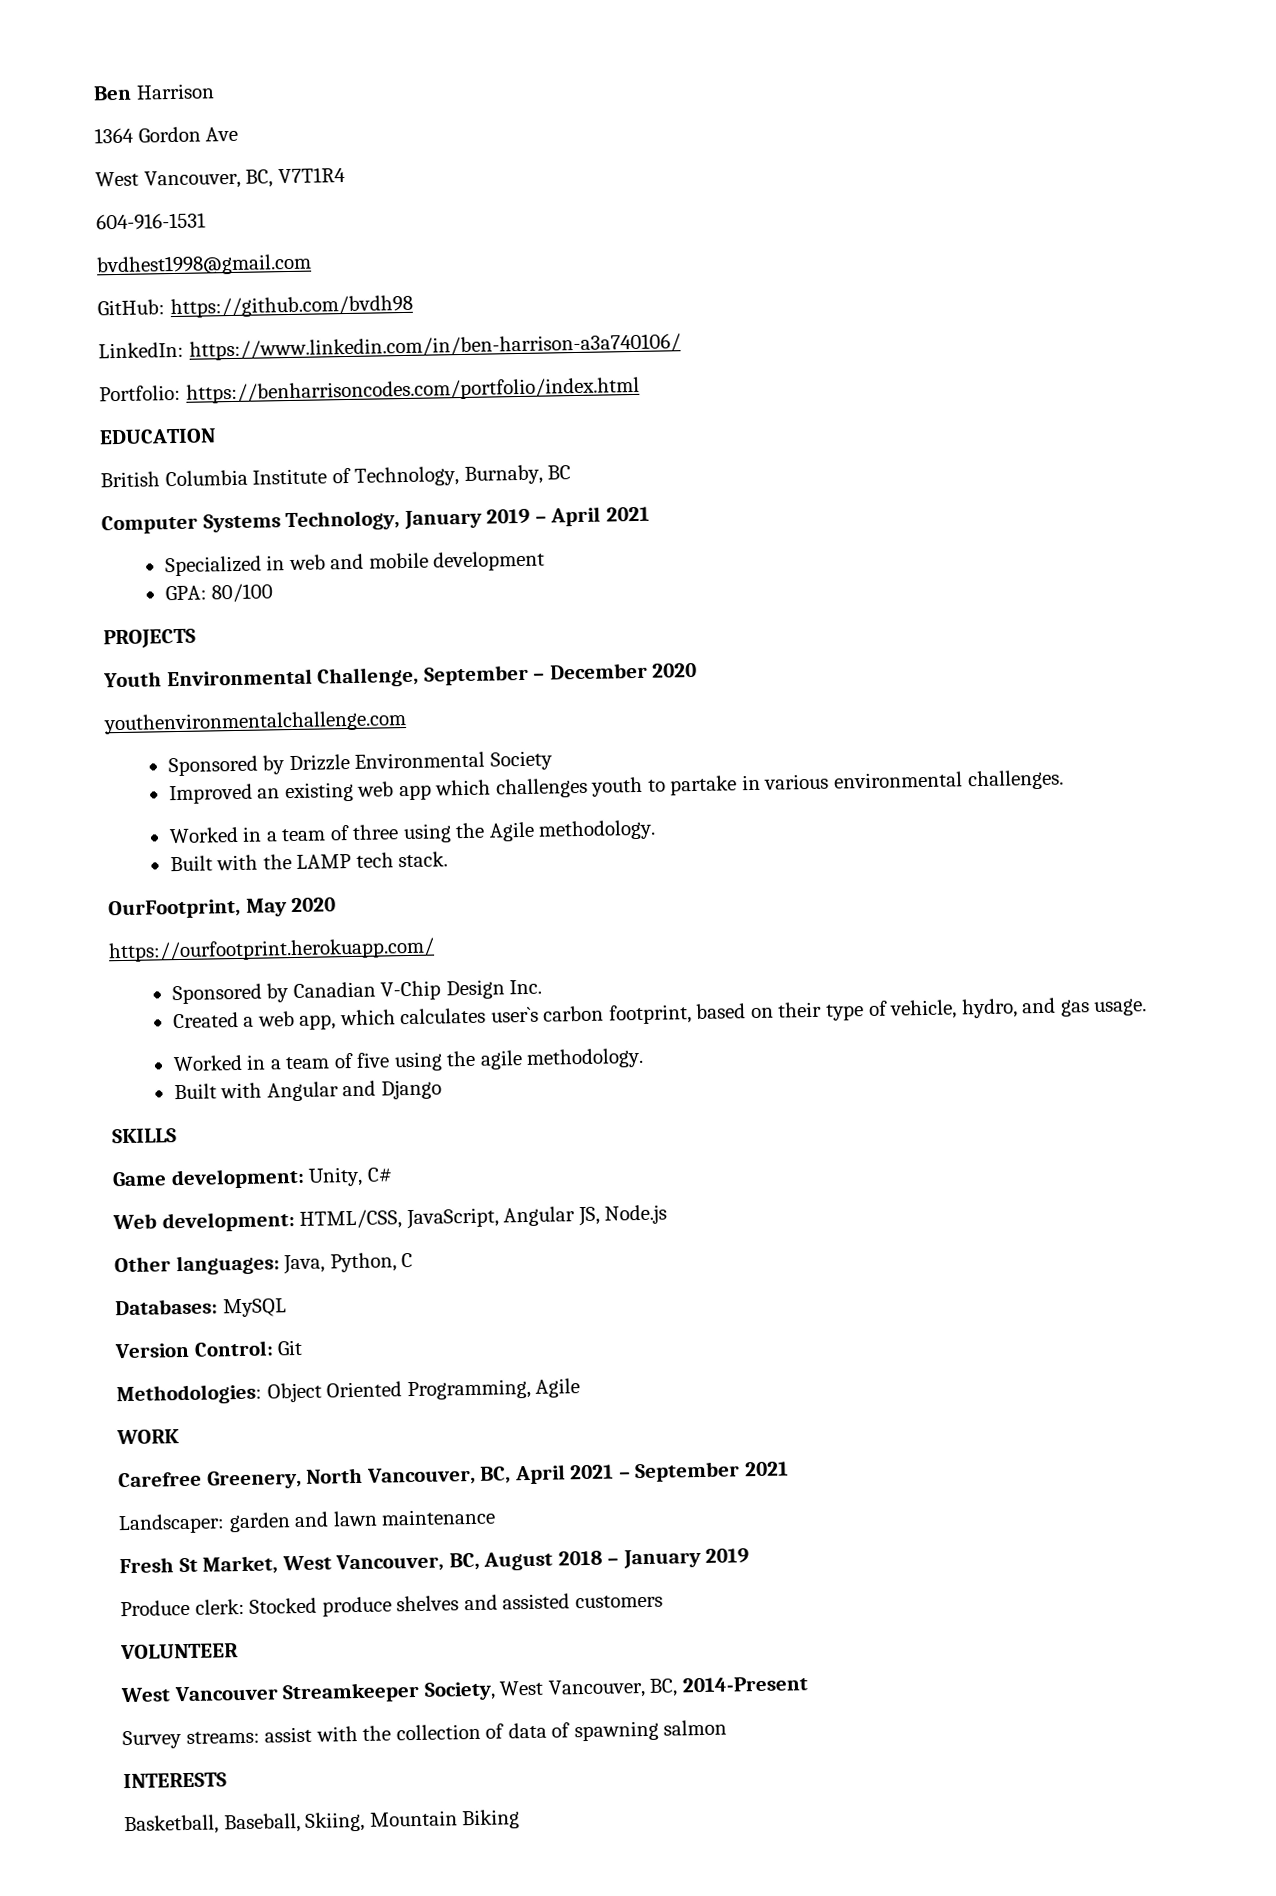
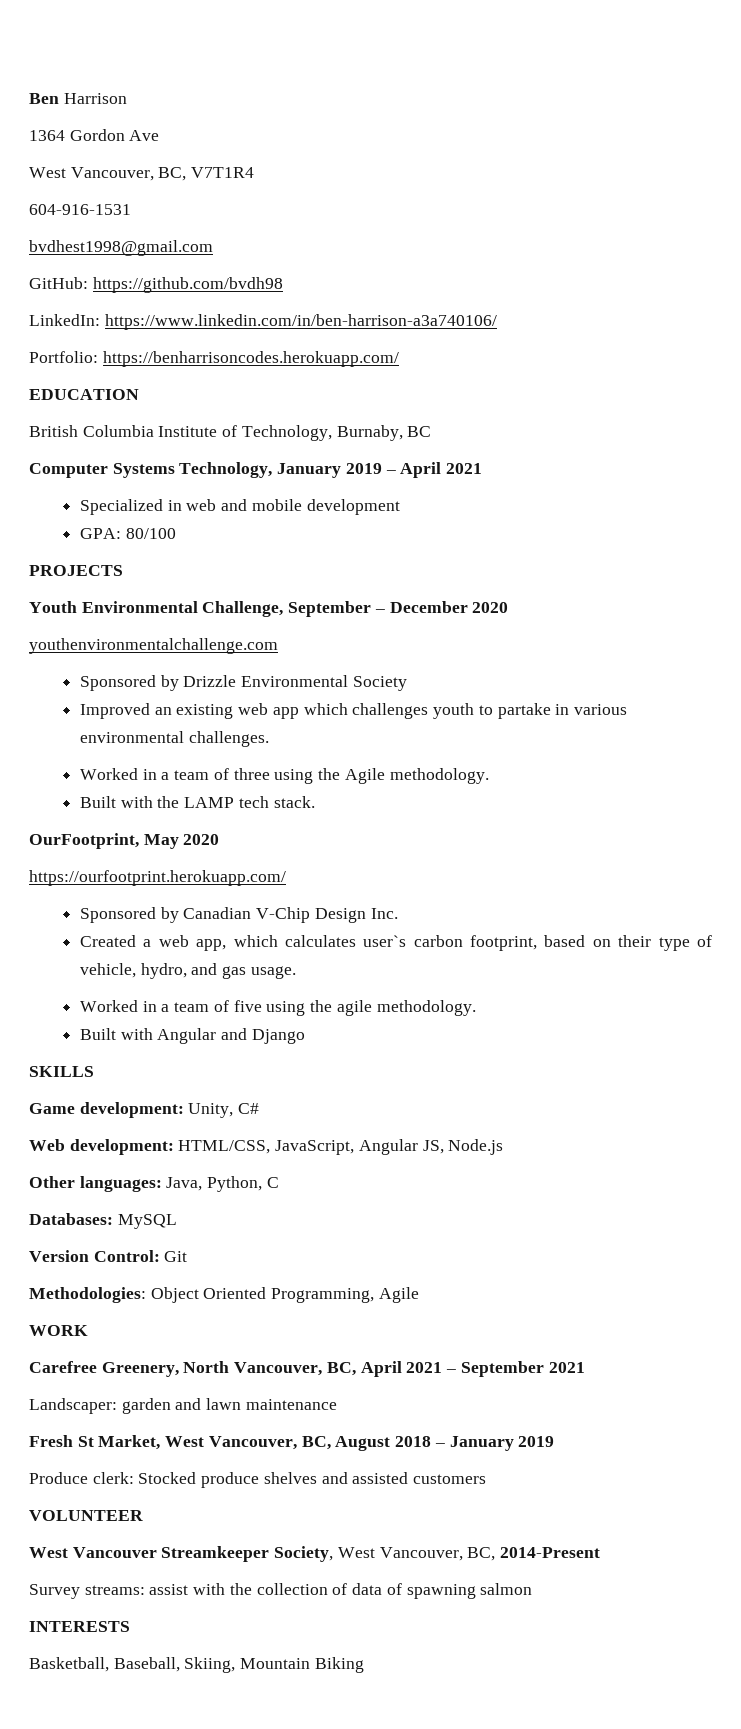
- Portfolio: https://benharrisoncodes.com/portfolio/index.html
+ Portfolio: https://benharrisoncodes.herokuapp.com/

